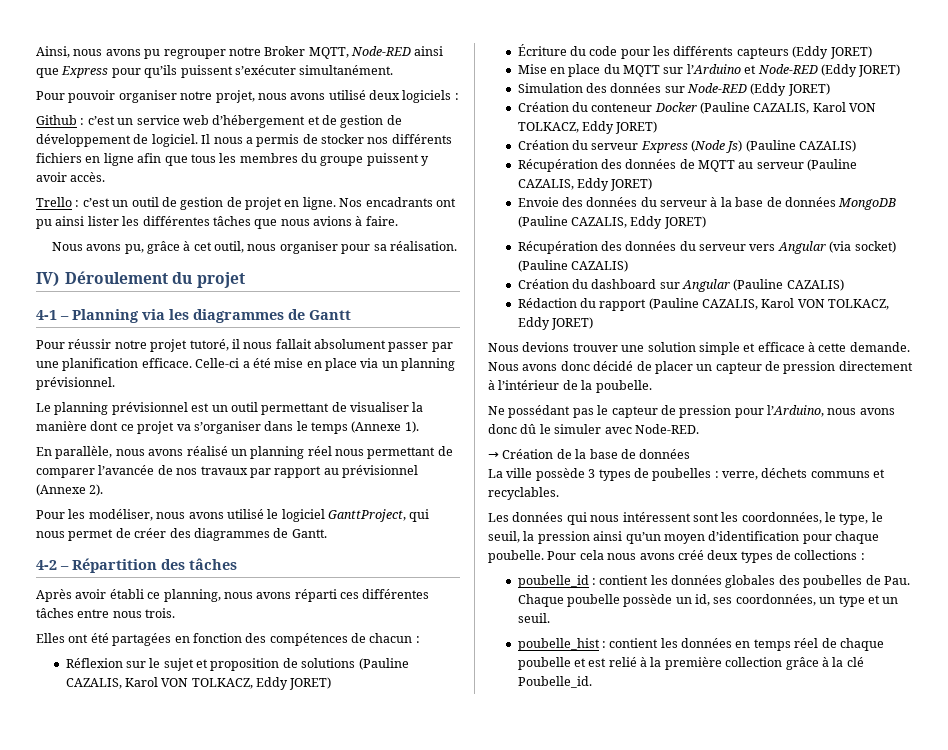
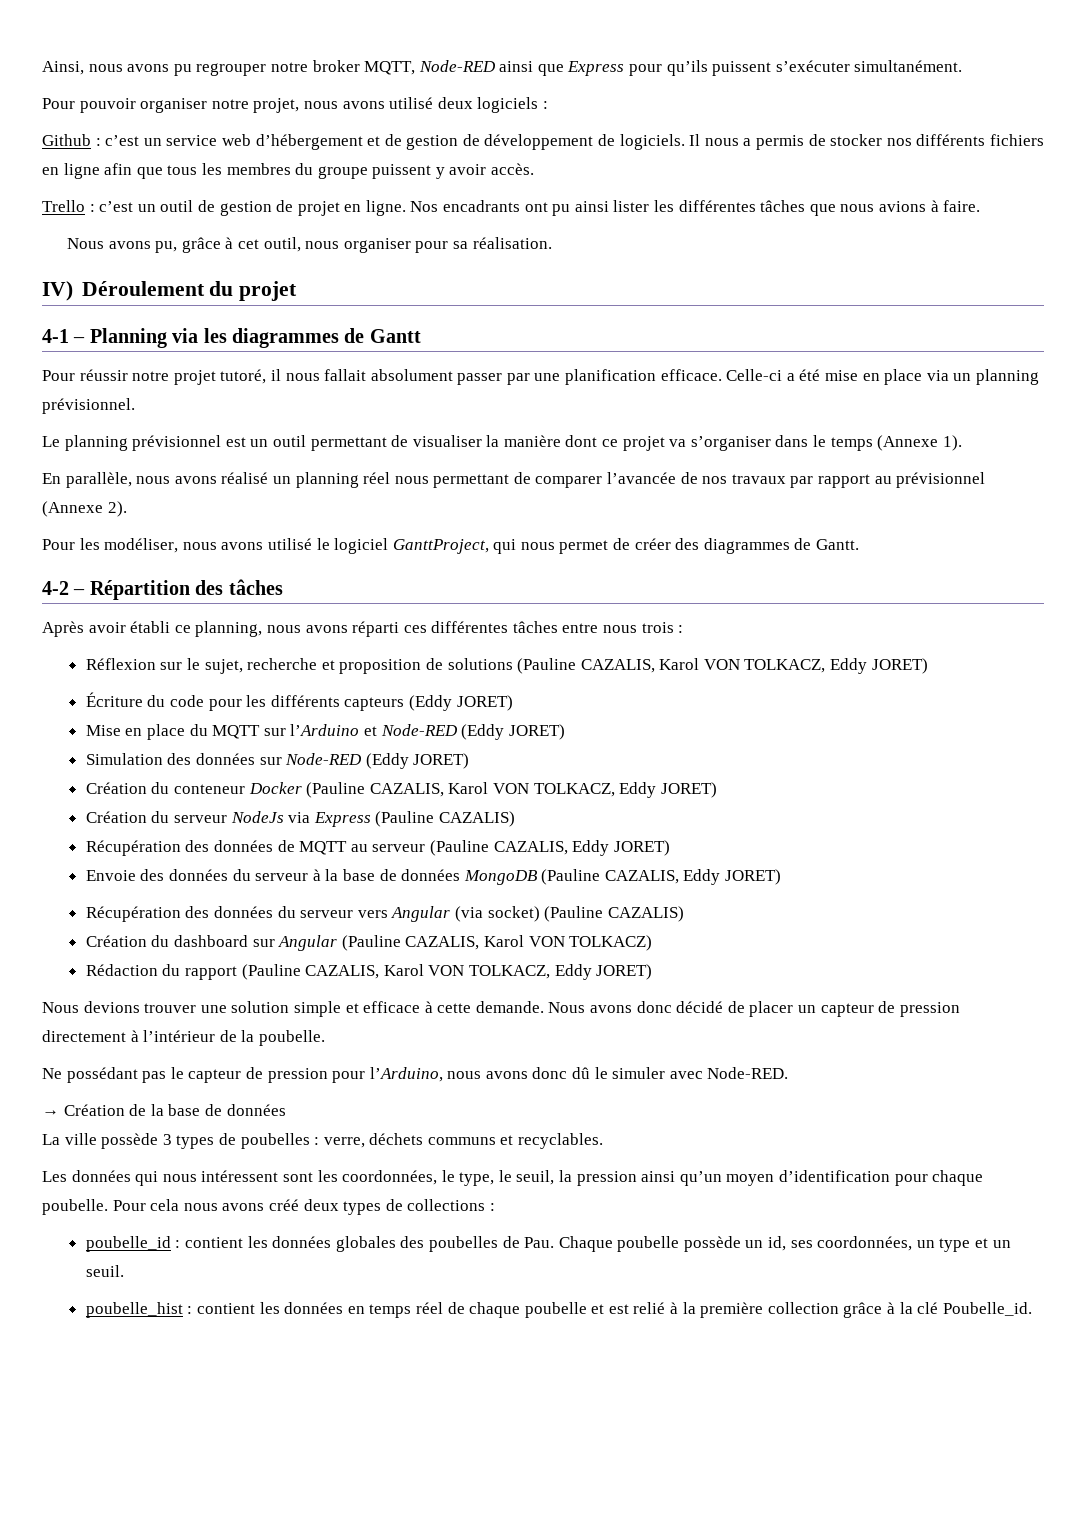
- Ainsi, nous avons pu regrouper notre Broker MQTT, Node-RED ainsi que Express pour qu’ils puissent s’exécuter simultanément.
+ Ainsi, nous avons pu regrouper notre broker MQTT, Node-RED ainsi que Express pour qu’ils puissent s’exécuter simultanément.
- Github : c’est un service web d’hébergement et de gestion de développement de logiciel.
+ Github : c’est un service web d’hébergement et de gestion de développement de logiciels.
- Après avoir établi ce planning, nous avons réparti ces différentes tâches entre nous trois.
- Elles ont été partagées en fonction des compétences de chacun :
+ Après avoir établi ce planning, nous avons réparti ces différentes tâches entre nous trois :
- Réflexion sur le sujet et proposition de solutions (Pauline CAZALIS, Karol VON TOLKACZ, Eddy JORET)
+ Réflexion sur le sujet, recherche et proposition de solutions (Pauline CAZALIS, Karol VON TOLKACZ, Eddy JORET)
- Création du serveur Express (Node Js) (Pauline CAZALIS)
+ Création du serveur NodeJs via Express (Pauline CAZALIS)
- Création du dashboard sur Angular (Pauline CAZALIS)
+ Création du dashboard sur Angular (Pauline CAZALIS, Karol VON TOLKACZ)

